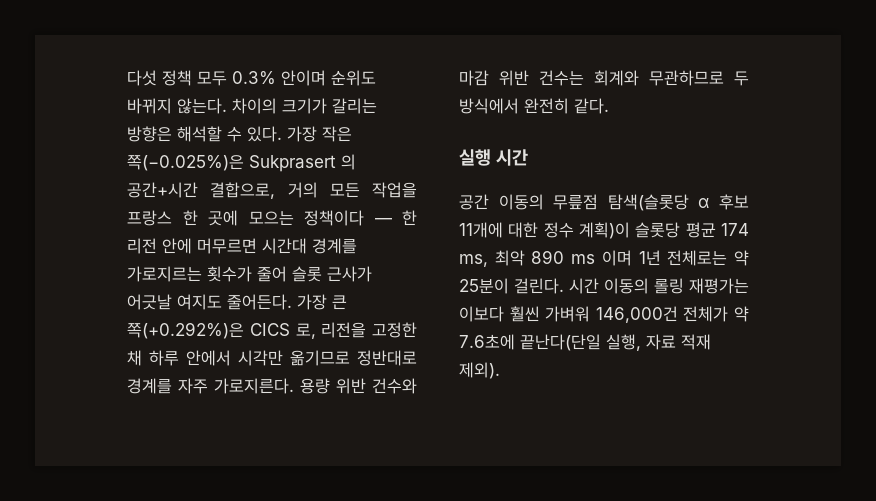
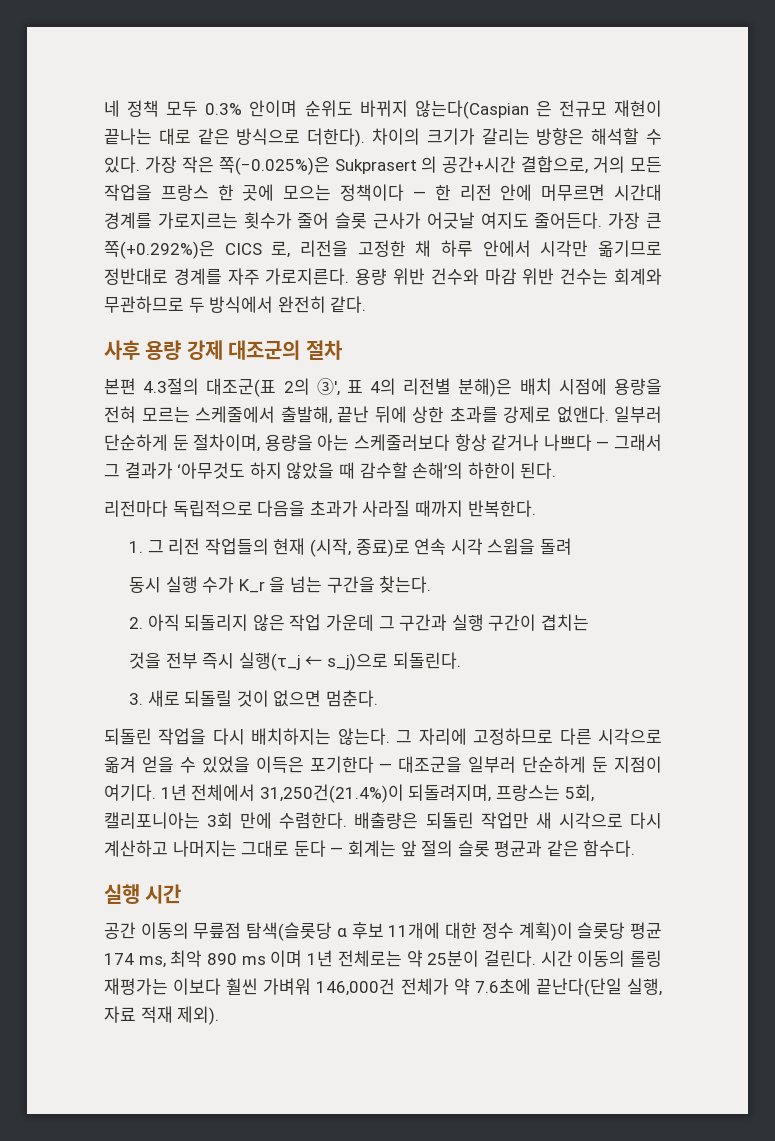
- 다섯 정책 모두 0.3% 안이며 순위도 바뀌지 않는다.
+ 네 정책 모두 0.3% 안이며 순위도 바뀌지 않는다(Caspian 은 전규모 재현이 끝나는 대로 같은 방식으로 더한다).
+ 사후 용량 강제 대조군의 절차
+ 본편 4.3절의 대조군(표 2의 ③′, 표 4의 리전별 분해)은 배치 시점에 용량을 전혀 모르는 스케줄에서 출발해, 끝난 뒤에 상한 초과를 강제로 없앤다. 일부러 단순하게 둔 절차이며, 용량을 아는 스케줄러보다 항상 같거나 나쁘다 — 그래서 그 결과가 ‘아무것도 하지 않았을 때 감수할 손해’의 하한이 된다.
+ 리전마다 독립적으로 다음을 초과가 사라질 때까지 반복한다.
+ 1. 그 리전 작업들의 현재 (시작, 종료)로 연속 시각 스윕을 돌려
+ 동시 실행 수가 K_r 을 넘는 구간을 찾는다.
+ 2. 아직 되돌리지 않은 작업 가운데 그 구간과 실행 구간이 겹치는
+ 것을 전부 즉시 실행(τ_j ← s_j)으로 되돌린다.
+ 3. 새로 되돌릴 것이 없으면 멈춘다.
+ 되돌린 작업을 다시 배치하지는 않는다. 그 자리에 고정하므로 다른 시각으로 옮겨 얻을 수 있었을 이득은 포기한다 — 대조군을 일부러 단순하게 둔 지점이 여기다. 1년 전체에서 31,250건(21.4%)이 되돌려지며, 프랑스는 5회, 캘리포니아는 3회 만에 수렴한다. 배출량은 되돌린 작업만 새 시각으로 다시 계산하고 나머지는 그대로 둔다 — 회계는 앞 절의 슬롯 평균과 같은 함수다.

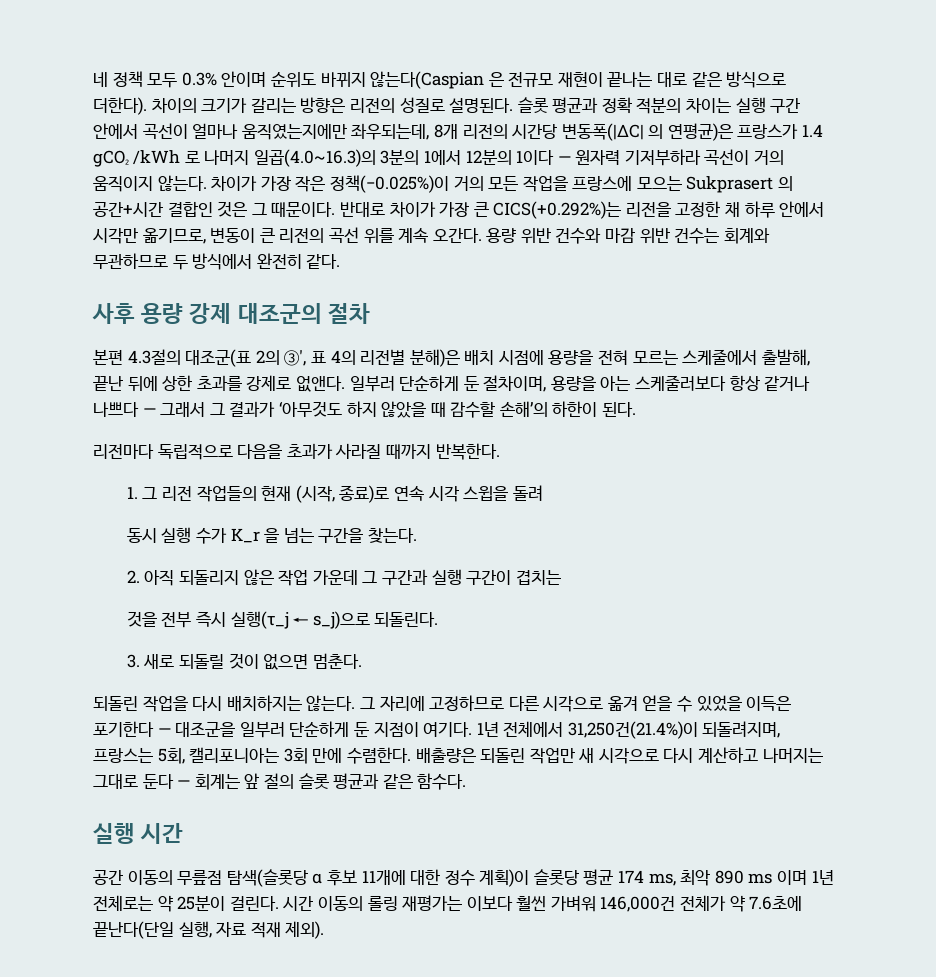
- 차이의 크기가 갈리는 방향은 해석할 수 있다. 가장 작은 쪽(−0.025%)은 Sukprasert 의 공간+시간 결합으로, 거의 모든 작업을 프랑스 한 곳에 모으는 정책이다 — 한 리전 안에 머무르면 시간대 경계를 가로지르는 횟수가 줄어 슬롯 근사가 어긋날 여지도 줄어든다. 가장 큰 쪽(+0.292%)은 CICS 로, 리전을 고정한 채 하루 안에서 시각만 옮기므로 정반대로 경계를 자주 가로지른다.
+ 차이의 크기가 갈리는 방향은 리전의 성질로 설명된다. 슬롯 평균과 정확 적분의 차이는 실행 구간 안에서 곡선이 얼마나 움직였는지에만 좌우되는데, 8개 리전의 시간당 변동폭(|ΔC| 의 연평균)은 프랑스가 1.4 gCO₂/kWh 로 나머지 일곱(4.0~16.3)의 3분의 1에서 12분의 1이다 — 원자력 기저부하라 곡선이 거의 움직이지 않는다. 차이가 가장 작은 정책(−0.025%)이 거의 모든 작업을 프랑스에 모으는 Sukprasert 의 공간+시간 결합인 것은 그 때문이다. 반대로 차이가 가장 큰 CICS(+0.292%)는 리전을 고정한 채 하루 안에서 시각만 옮기므로, 변동이 큰 리전의 곡선 위를 계속 오간다.

